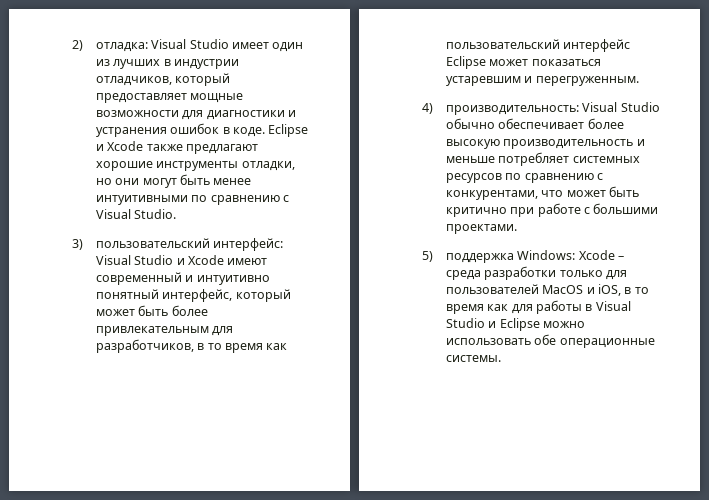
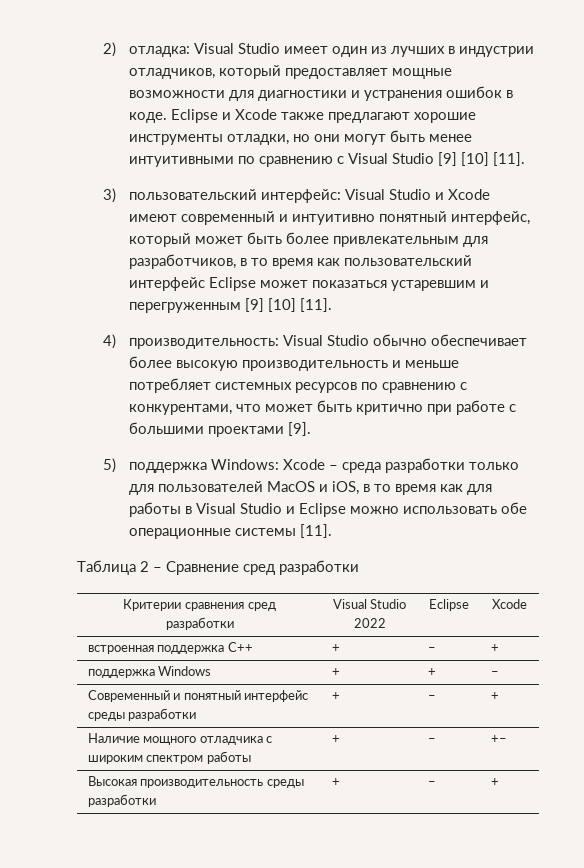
- Eclipse и Xcode также предлагают хорошие инструменты отладки, но они могут быть менее интуитивными по сравнению с Visual Studio.
+ Eclipse и Xcode также предлагают хорошие инструменты отладки, но они могут быть менее интуитивными по сравнению с Visual Studio [9] [10] [11].
- 3) пользовательский интерфейс: Visual Studio и Xcode имеют современный и интуитивно понятный интерфейс, который может быть более привлекательным для разработчиков, в то время как пользовательский интерфейс Eclipse может показаться устаревшим и перегруженным.
+ 3) пользовательский интерфейс: Visual Studio и Xcode имеют современный и интуитивно понятный интерфейс, который может быть более привлекательным для разработчиков, в то время как пользовательский интерфейс Eclipse может показаться устаревшим и перегруженным [9] [10] [11].
- 4) производительность: Visual Studio обычно обеспечивает более высокую производительность и меньше потребляет системных ресурсов по сравнению с конкурентами, что может быть критично при работе с большими проектами.
+ 4) производительность: Visual Studio обычно обеспечивает более высокую производительность и меньше потребляет системных ресурсов по сравнению с конкурентами, что может быть критично при работе с большими проектами [9].
- 5) поддержка Windows: Xcode – среда разработки только для пользователей MacOS и iOS, в то время как для работы в Visual Studio и Eclipse можно использовать обе операционные системы.
+ 5) поддержка Windows: Xcode – среда разработки только для пользователей MacOS и iOS, в то время как для работы в Visual Studio и Eclipse можно использовать обе операционные системы [11].
+ Таблица 2 – Сравнение сред разработки
+ Критерии сравнения сред разработки | Visual Studio 2022 | Eclipse | Xcode
+ встроенная поддержка C++ | + | – | +
+ поддержка Windows | + | + | –
+ Современный и понятный интерфейс среды разработки | + | – | +
+ Наличие мощного отладчика с широким спектром работы | + | – | +–
+ Высокая производительность среды разработки | + | – | +

